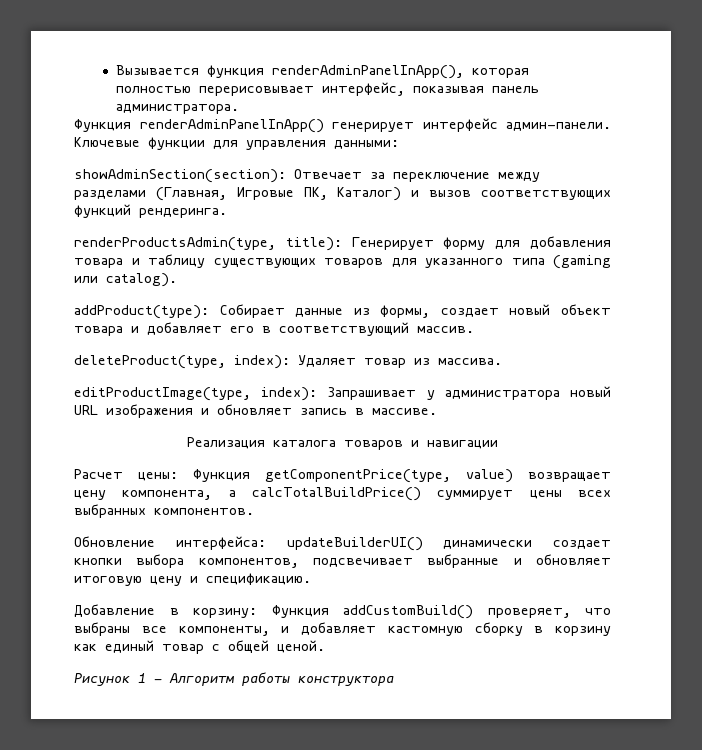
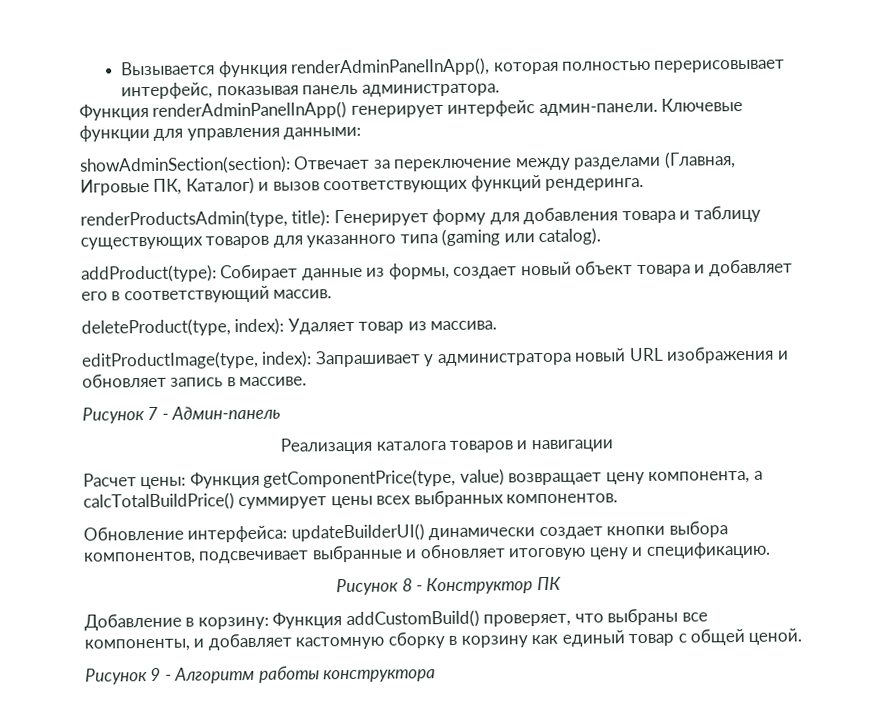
+ Рисунок 7 - Админ-панель
+ Рисунок 8 - Конструктор ПК
- Рисунок 1 - Алгоритм работы конструктора
+ Рисунок 9 - Алгоритм работы конструктора

